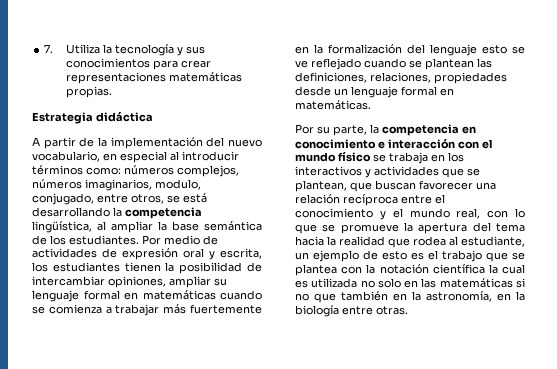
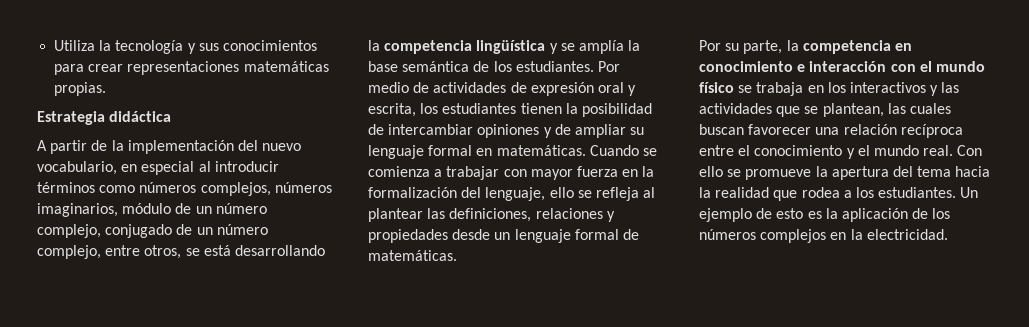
- 7. Utiliza la tecnología y sus conocimientos para crear representaciones matemáticas propias.
+ Utiliza la tecnología y sus conocimientos para crear representaciones matemáticas propias.
- A partir de la implementación del nuevo vocabulario, en especial al introducir términos como: números complejos, números imaginarios, modulo, conjugado, entre otros, se está desarrollando la competencia lingüística, al ampliar la base semántica de los estudiantes.
+ A partir de la implementación del nuevo vocabulario, en especial al introducir términos como números complejos, números imaginarios, módulo de un número complejo, conjugado de un número complejo, entre otros, se está desarrollando la competencia lingüística y se amplía la base semántica de los estudiantes.
- Por medio de actividades de expresión oral y escrita, los estudiantes tienen la posibilidad de intercambiar opiniones, ampliar su lenguaje formal en matemáticas cuando se comienza a trabajar más fuertemente en la formalización del lenguaje esto se ve reflejado cuando se plantean las definiciones, relaciones, propiedades desde un lenguaje formal en matemáticas.
+ Por medio de actividades de expresión oral y escrita, los estudiantes tienen la posibilidad de intercambiar opiniones y de ampliar su lenguaje formal en matemáticas. Cuando se comienza a trabajar con mayor fuerza en la formalización del lenguaje, ello se refleja al plantear las definiciones, relaciones y propiedades desde un lenguaje formal de matemáticas.
- Por su parte, la competencia en conocimiento e interacción con el mundo físico se trabaja en los interactivos y actividades que se plantean, que buscan favorecer una relación recíproca entre el conocimiento y el mundo real, con lo que se promueve la apertura del tema hacia la realidad que rodea al estudiante, un ejemplo de esto es el trabajo que se plantea con la notación científica la cual es utilizada no solo en las matemáticas si no que también en la astronomía, en la biología entre otras.
+ Por su parte, la competencia en conocimiento e interacción con el mundo físico se trabaja en los interactivos y las actividades que se plantean, las cuales buscan favorecer una relación recíproca entre el conocimiento y el mundo real. Con ello se promueve la apertura del tema hacia la realidad que rodea a los estudiantes. Un ejemplo de esto es la aplicación de los números complejos en la electricidad.

